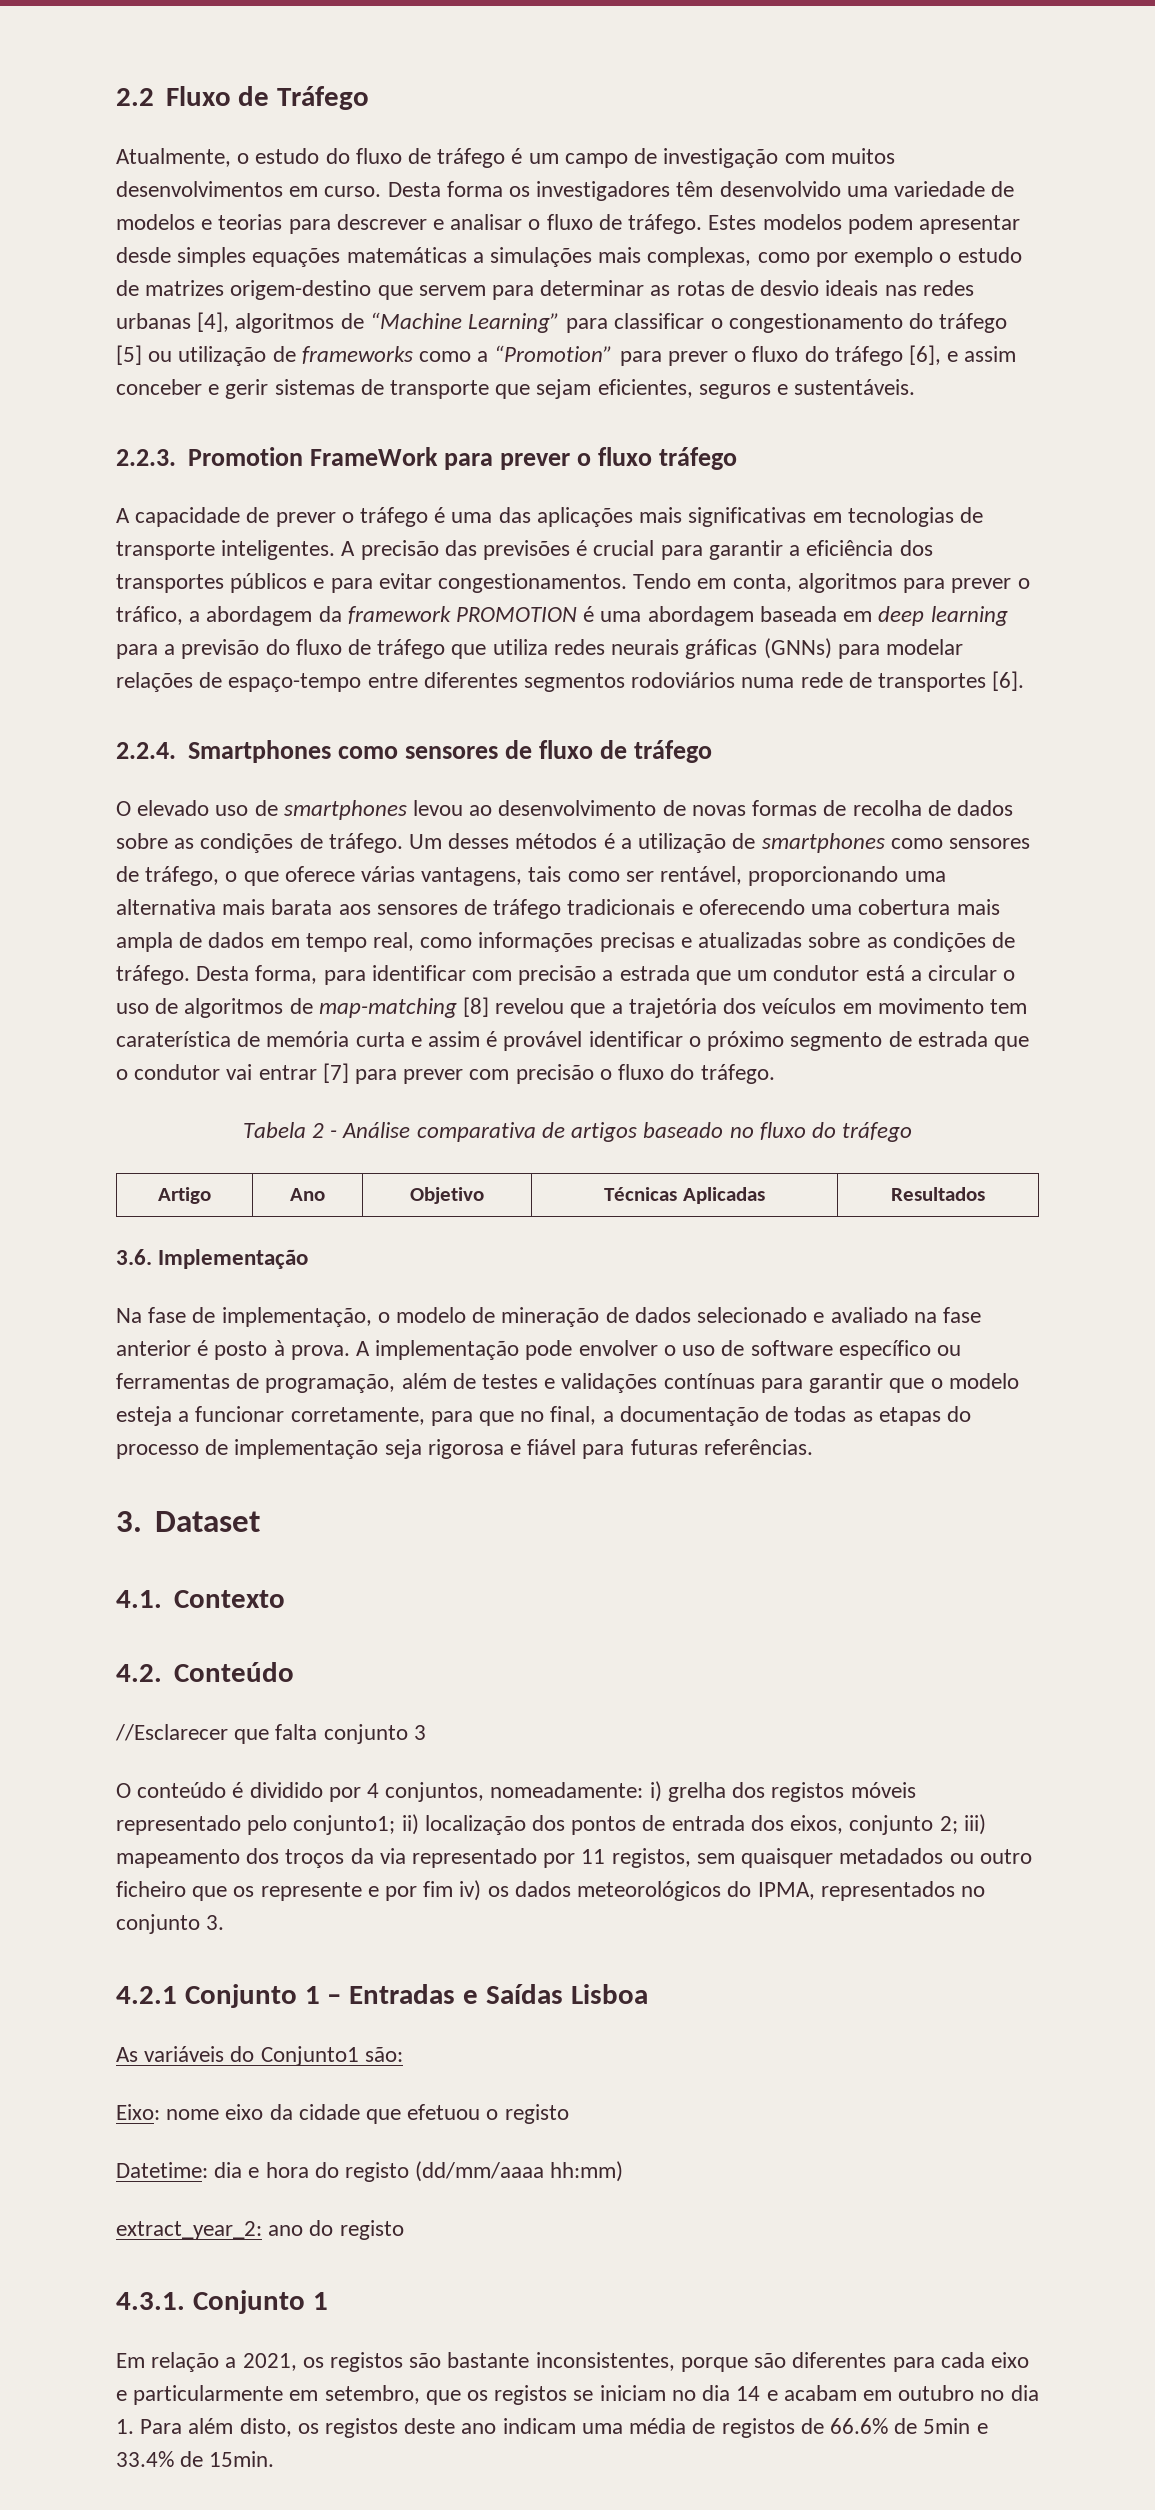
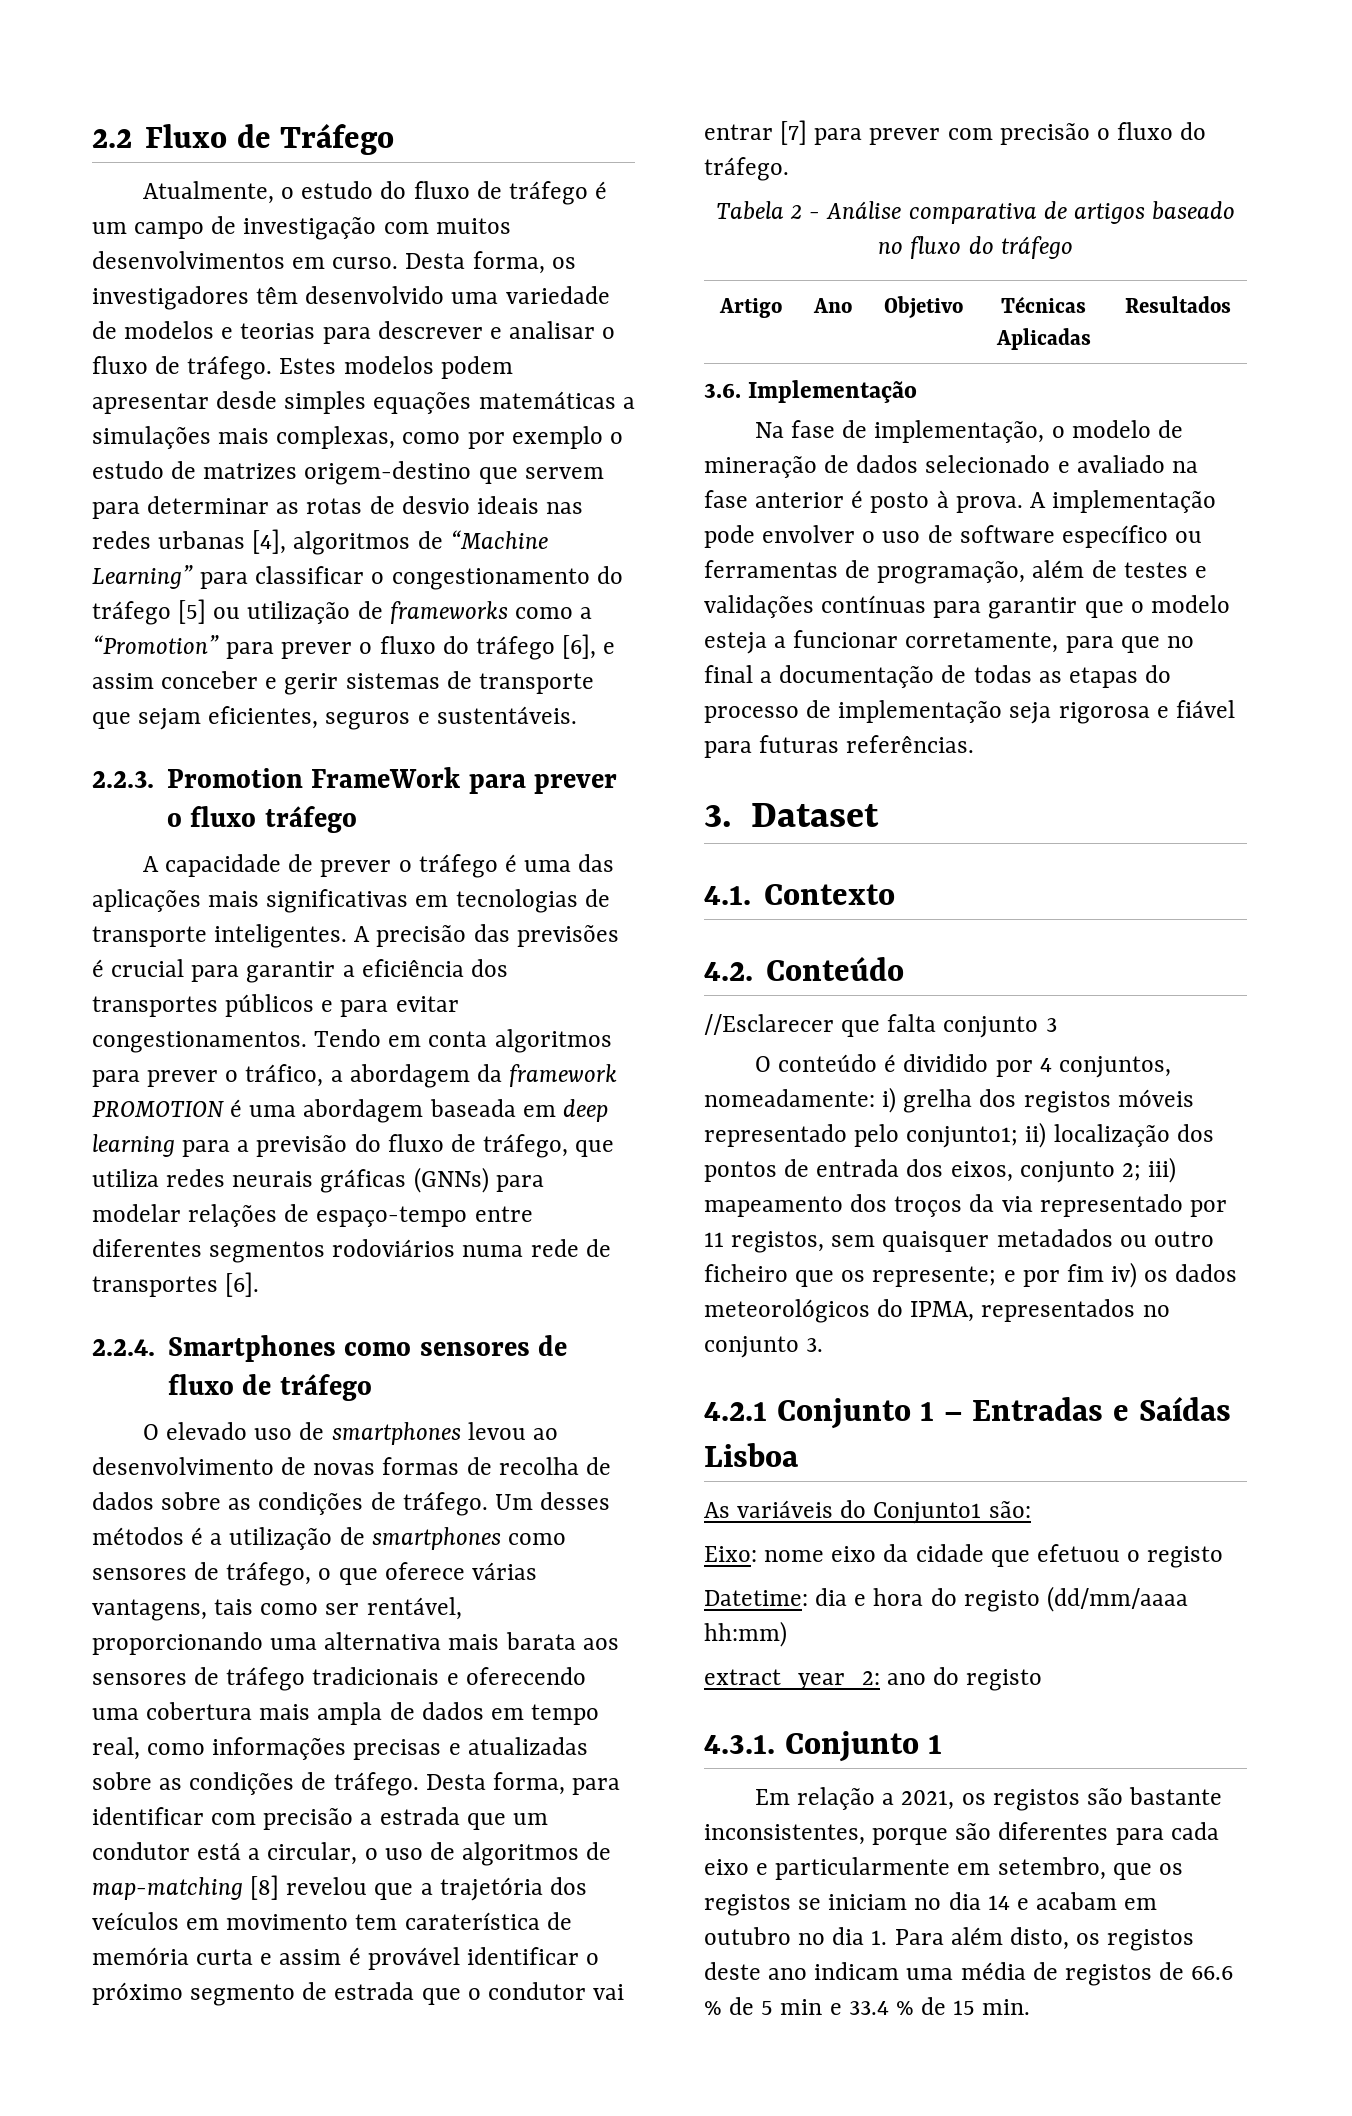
- Desta forma os investigadores têm desenvolvido uma variedade de modelos e teorias para descrever e analisar o fluxo de tráfego.
+ Desta forma, os investigadores têm desenvolvido uma variedade de modelos e teorias para descrever e analisar o fluxo de tráfego.
- Tendo em conta, algoritmos para prever o tráfico, a abordagem da framework PROMOTION é uma abordagem baseada em deep learning para a previsão do fluxo de tráfego que utiliza redes neurais gráficas (GNNs) para modelar relações de espaço-tempo entre diferentes segmentos rodoviários numa rede de transportes [6].
+ Tendo em conta algoritmos para prever o tráfico, a abordagem da framework PROMOTION é uma abordagem baseada em deep learning para a previsão do fluxo de tráfego, que utiliza redes neurais gráficas (GNNs) para modelar relações de espaço-tempo entre diferentes segmentos rodoviários numa rede de transportes [6].
- Desta forma, para identificar com precisão a estrada que um condutor está a circular o uso de algoritmos de map-matching [8] revelou que a trajetória dos veículos em movimento tem caraterística de memória curta e assim é provável identificar o próximo segmento de estrada que o condutor vai entrar [7] para prever com precisão o fluxo do tráfego.
+ Desta forma, para identificar com precisão a estrada que um condutor está a circular, o uso de algoritmos de map-matching [8] revelou que a trajetória dos veículos em movimento tem caraterística de memória curta e assim é provável identificar o próximo segmento de estrada que o condutor vai entrar [7] para prever com precisão o fluxo do tráfego.
- A implementação pode envolver o uso de software específico ou ferramentas de programação, além de testes e validações contínuas para garantir que o modelo esteja a funcionar corretamente, para que no final, a documentação de todas as etapas do processo de implementação seja rigorosa e fiável para futuras referências.
+ A implementação pode envolver o uso de software específico ou ferramentas de programação, além de testes e validações contínuas para garantir que o modelo esteja a funcionar corretamente, para que no final a documentação de todas as etapas do processo de implementação seja rigorosa e fiável para futuras referências.
- O conteúdo é dividido por 4 conjuntos, nomeadamente: i) grelha dos registos móveis representado pelo conjunto1; ii) localização dos pontos de entrada dos eixos, conjunto 2; iii) mapeamento dos troços da via representado por 11 registos, sem quaisquer metadados ou outro ficheiro que os represente e por fim iv) os dados meteorológicos do IPMA, representados no conjunto 3.
+ O conteúdo é dividido por 4 conjuntos, nomeadamente: i) grelha dos registos móveis representado pelo conjunto1; ii) localização dos pontos de entrada dos eixos, conjunto 2; iii) mapeamento dos troços da via representado por 11 registos, sem quaisquer metadados ou outro ficheiro que os represente; e por fim iv) os dados meteorológicos do IPMA, representados no conjunto 3.
- Em relação a 2021, os registos são bastante inconsistentes, porque são diferentes para cada eixo e particularmente em setembro, que os registos se iniciam no dia 14 e acabam em outubro no dia 1. Para além disto, os registos deste ano indicam uma média de registos de 66.6% de 5min e 33.4% de 15min.
+ Em relação a 2021, os registos são bastante inconsistentes, porque são diferentes para cada eixo e particularmente em setembro, que os registos se iniciam no dia 14 e acabam em outubro no dia 1. Para além disto, os registos deste ano indicam uma média de registos de 66.6 % de 5 min e 33.4 % de 15 min.

